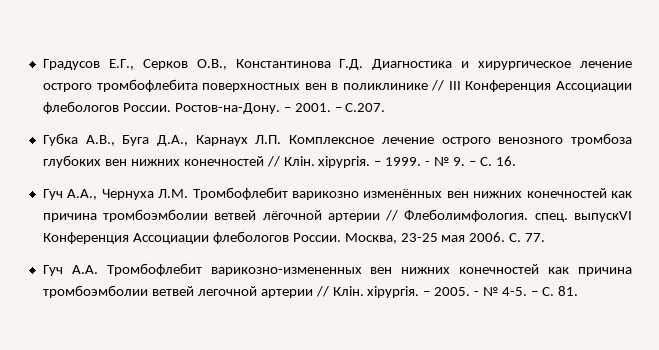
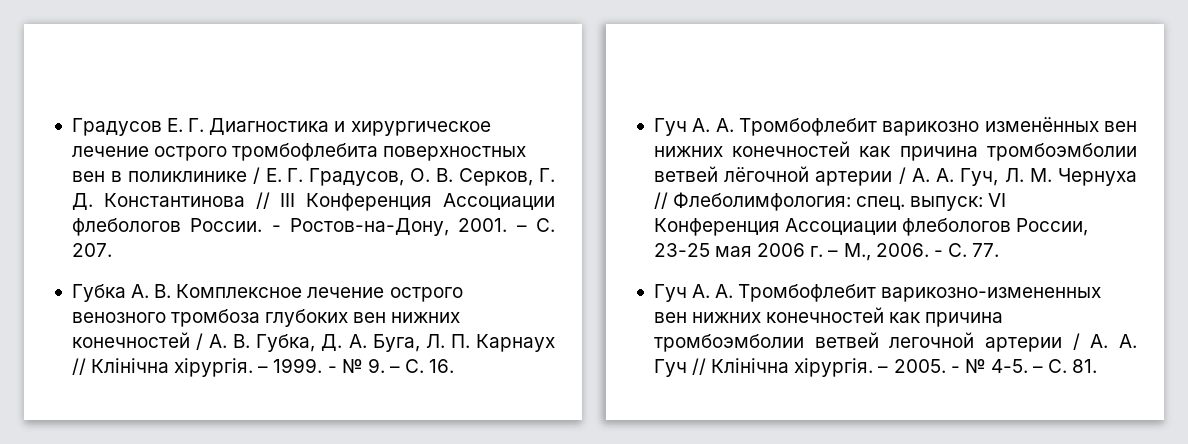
- Градусов Е.Г., Серков О.В., Константинова Г.Д. Диагностика и хирургическое лечение острого тромбофлебита поверхностных вен в поликлинике // III Конференция Ассоциации флебологов России.
+ Градусов Е. Г. Диагностика и хирургическое лечение острого тромбофлебита поверхностных вен в поликлинике / Е. Г. Градусов, О. В. Серков, Г. Д. Константинова // III Конференция Ассоциации флебологов России.
- Ростов-на-Дону. – 2001. – С.207.
- Губка А.В., Буга Д.А., Карнаух Л.П. Комплексное лечение острого венозного тромбоза глубоких вен нижних конечностей // Клін. хірургія.
+ - Ростов-на-Дону, 2001. – С. 207.
+ Губка А. В. Комплексное лечение острого венозного тромбоза глубоких вен нижних конечностей / А. В. Губка, Д. А. Буга, Л. П. Карнаух // Клінічна хірургія.
- Гуч А.А., Чернуха Л.М. Тромбофлебит варикозно изменённых вен нижних конечностей как причина тромбоэмболии ветвей лёгочной артерии // Флеболимфология. спец. выпускVI Конференция Ассоциации флебологов России. Москва, 23-25 мая 2006. С. 77.
+ Гуч А. А. Тромбофлебит варикозно изменённых вен нижних конечностей как причина тромбоэмболии ветвей лёгочной артерии / А. А. Гуч, Л. М. Чернуха // Флеболимфология: спец. выпуск: VI Конференция Ассоциации флебологов России, 23-25 мая 2006 г. – М., 2006. - С. 77.
- Гуч А.А. Тромбофлебит варикозно-измененных вен нижних конечностей как причина тромбоэмболии ветвей легочной артерии // Клін. хірургія.
+ Гуч А. А. Тромбофлебит варикозно-измененных вен нижних конечностей как причина тромбоэмболии ветвей легочной артерии / А. А. Гуч // Клінічна хірургія.

